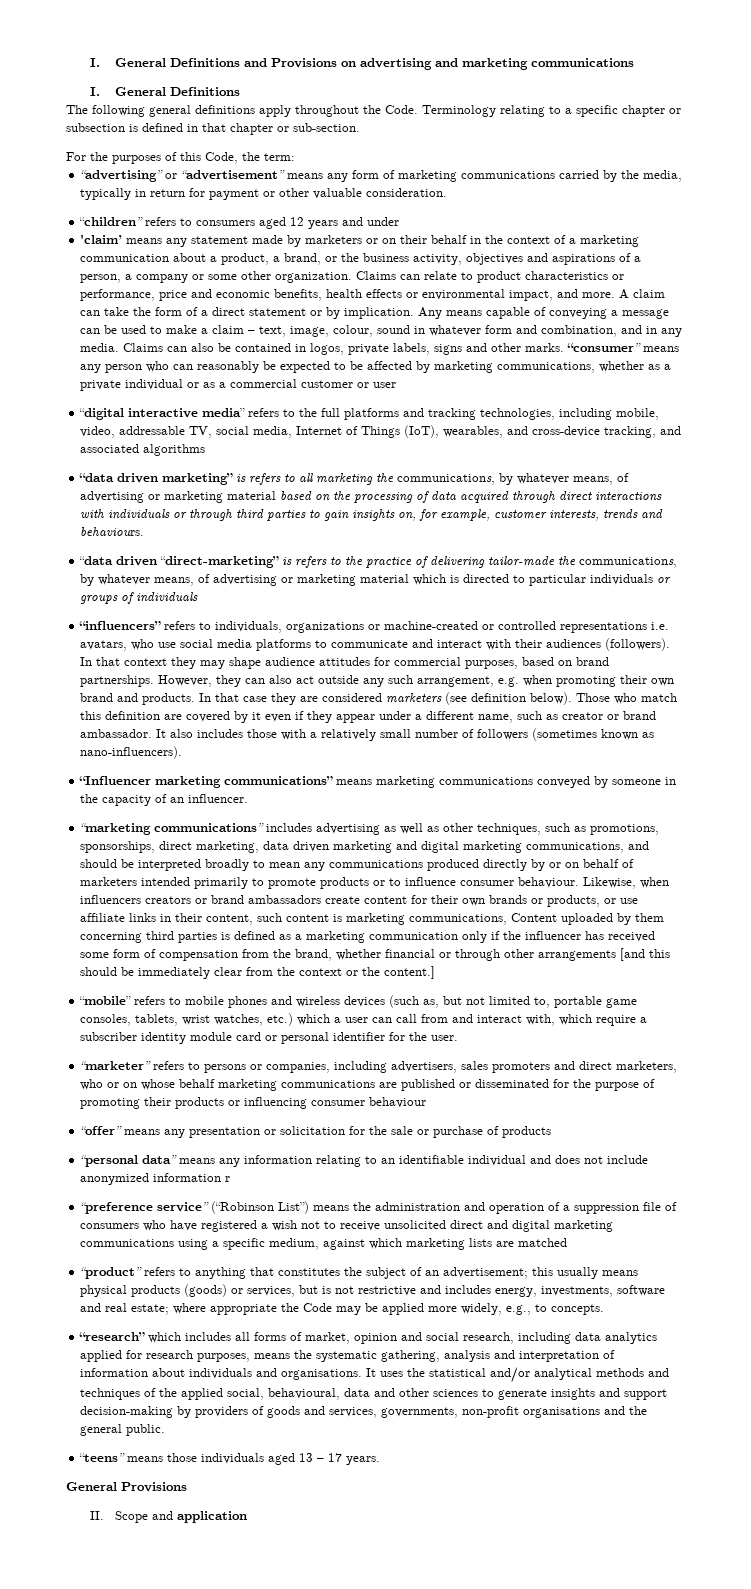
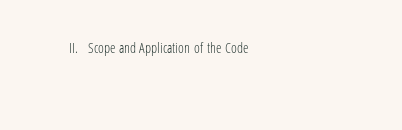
- I. General Definitions and Provisions on advertising and marketing communications
- I. General Definitions
- The following general definitions apply throughout the Code. Terminology relating to a specific chapter or subsection is defined in that chapter or sub-section.
- For the purposes of this Code, the term:
- “advertising” or “advertisement” means any form of marketing communications carried by the media, typically in return for payment or other valuable consideration.
- “children” refers to consumers aged 12 years and under
- 'claim’ means any statement made by marketers or on their behalf in the context of a marketing communication about a product, a brand, or the business activity, objectives and aspirations of a person, a company or some other organization. Claims can relate to product characteristics or performance, price and economic benefits, health effects or environmental impact, and more. A claim can take the form of a direct statement or by implication. Any means capable of conveying a message can be used to make a claim – text, image, colour, sound in whatever form and combination, and in any media. Claims can also be contained in logos, private labels, signs and other marks. “consumer” means any person who can reasonably be expected to be affected by marketing communications, whether as a private individual or as a commercial customer or user
- “digital interactive media” refers to the full platforms and tracking technologies, including mobile, video, addressable TV, social media, Internet of Things (IoT), wearables, and cross-device tracking, and associated algorithms
- “data driven marketing” is refers to all marketing the communications, by whatever means, of advertising or marketing material based on the processing of data acquired through direct interactions with individuals or through third parties to gain insights on, for example, customer interests, trends and behaviours.
- “data driven “direct-marketing” is refers to the practice of delivering tailor-made the communications, by whatever means, of advertising or marketing material which is directed to particular individuals or groups of individuals
- “influencers” refers to individuals, organizations or machine-created or controlled representations i.e. avatars, who use social media platforms to communicate and interact with their audiences (followers). In that context they may shape audience attitudes for commercial purposes, based on brand partnerships. However, they can also act outside any such arrangement, e.g. when promoting their own brand and products. In that case they are considered marketers (see definition below). Those who match this definition are covered by it even if they appear under a different name, such as creator or brand ambassador. It also includes those with a relatively small number of followers (sometimes known as nano-influencers).
- “Influencer marketing communications” means marketing communications conveyed by someone in the capacity of an influencer.
- “marketing communications” includes advertising as well as other techniques, such as promotions, sponsorships, direct marketing, data driven marketing and digital marketing communications, and should be interpreted broadly to mean any communications produced directly by or on behalf of marketers intended primarily to promote products or to influence consumer behaviour. Likewise, when influencers creators or brand ambassadors create content for their own brands or products, or use affiliate links in their content, such content is marketing communications, Content uploaded by them concerning third parties is defined as a marketing communication only if the influencer has received some form of compensation from the brand, whether financial or through other arrangements [and this should be immediately clear from the context or the content.]
- “mobile” refers to mobile phones and wireless devices (such as, but not limited to, portable game consoles, tablets, wrist watches, etc.) which a user can call from and interact with, which require a subscriber identity module card or personal identifier for the user.
- “marketer” refers to persons or companies, including advertisers, sales promoters and direct marketers, who or on whose behalf marketing communications are published or disseminated for the purpose of promoting their products or influencing consumer behaviour
- “offer” means any presentation or solicitation for the sale or purchase of products
- “personal data” means any information relating to an identifiable individual and does not include anonymized information r
- “preference service” (“Robinson List”) means the administration and operation of a suppression file of consumers who have registered a wish not to receive unsolicited direct and digital marketing communications using a specific medium, against which marketing lists are matched
- “product” refers to anything that constitutes the subject of an advertisement; this usually means physical products (goods) or services, but is not restrictive and includes energy, investments, software and real estate; where appropriate the Code may be applied more widely, e.g., to concepts.
- “research” which includes all forms of market, opinion and social research, including data analytics applied for research purposes, means the systematic gathering, analysis and interpretation of information about individuals and organisations. It uses the statistical and/or analytical methods and techniques of the applied social, behavioural, data and other sciences to generate insights and support decision-making by providers of goods and services, governments, non-profit organisations and the general public.
- “teens” means those individuals aged 13 – 17 years.
- General Provisions
- II. Scope and application
+ II. Scope and Application of the Code

